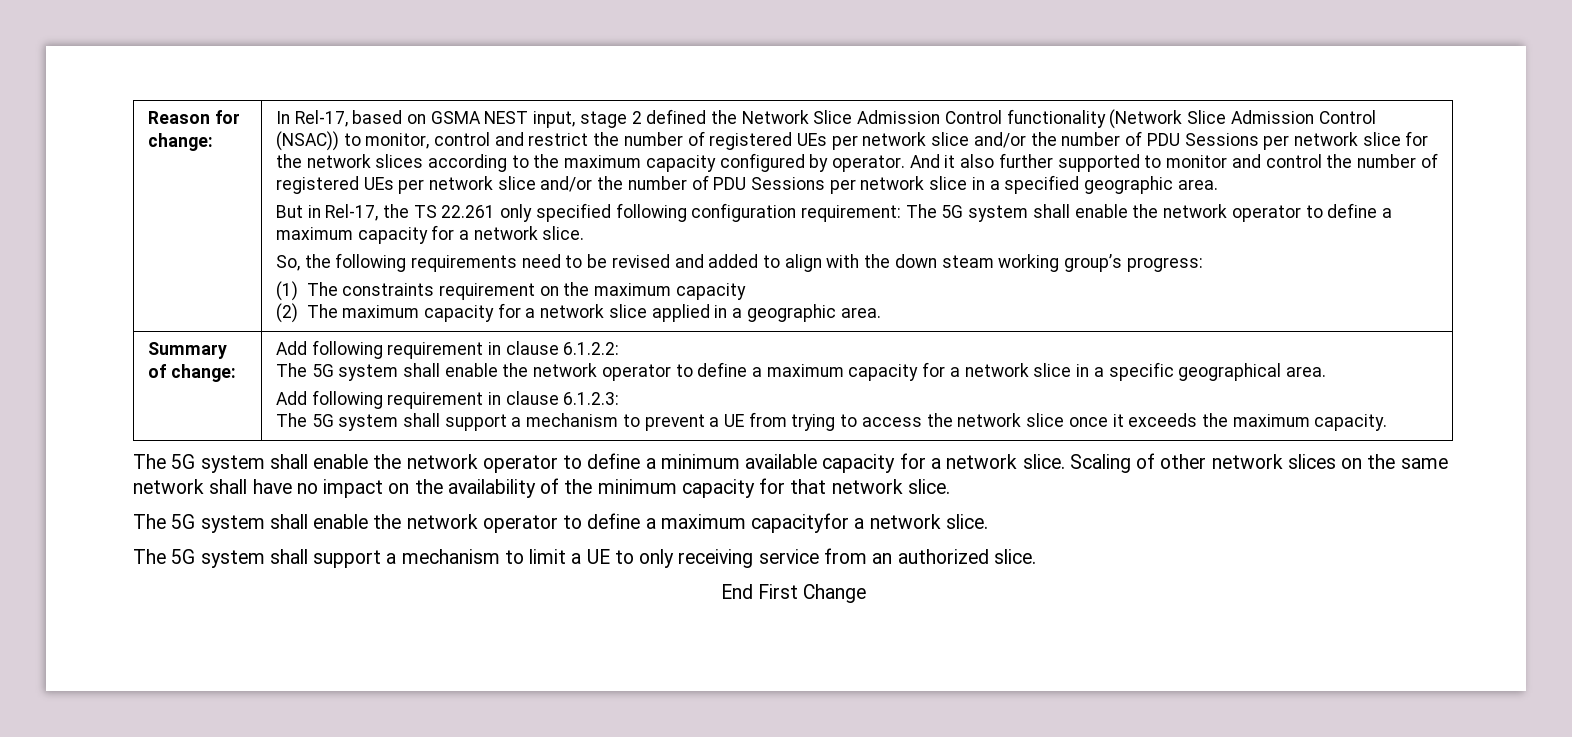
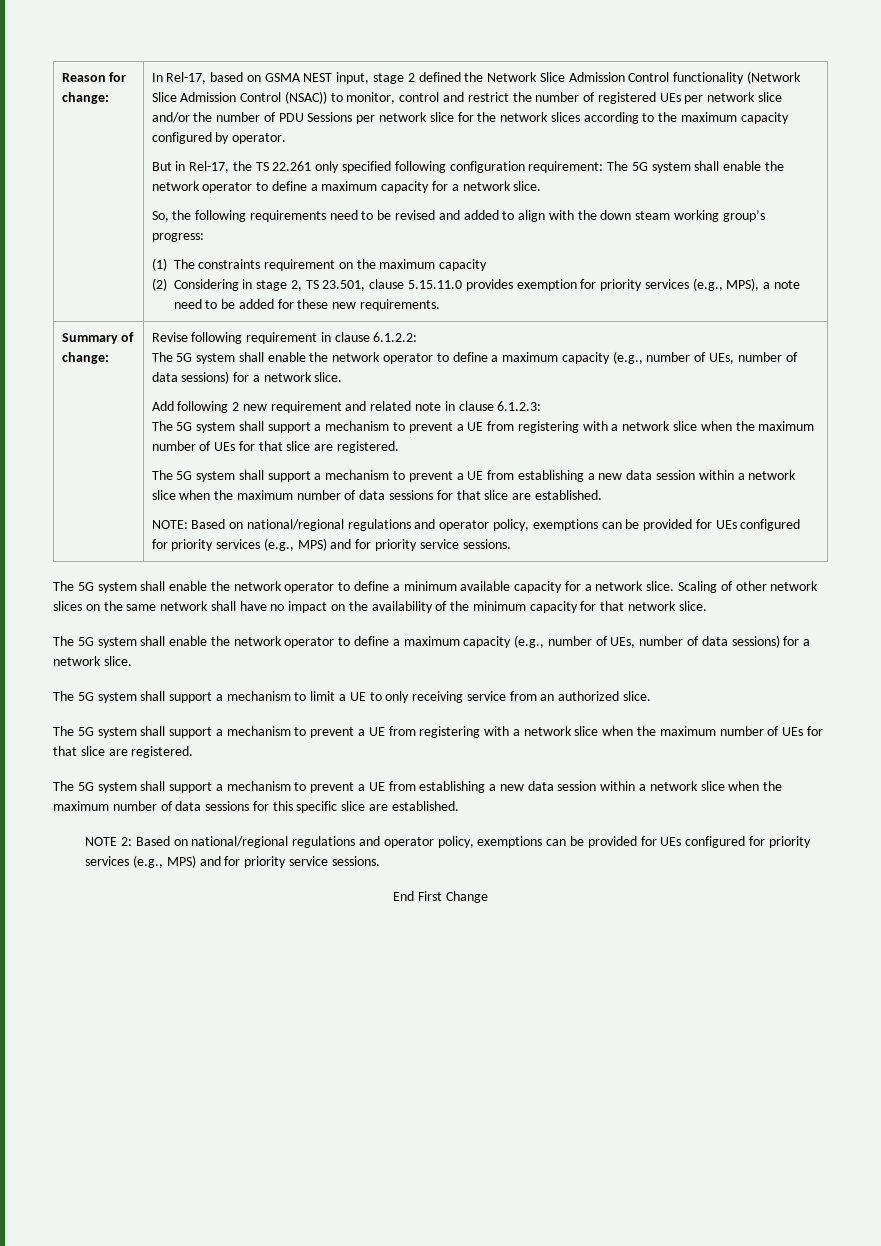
- And it also further supported to monitor and control the number of registered UEs per network slice and/or the number of PDU Sessions per network slice in a specified geographic area.
- (2) The maximum capacity for a network slice applied in a geographic area.
+ (2) Considering in stage 2, TS 23.501, clause 5.15.11.0 provides exemption for priority services (e.g., MPS), a note need to be added for these new requirements.
- Add following requirement in clause 6.1.2.2:
- The 5G system shall enable the network operator to define a maximum capacity for a network slice in a specific geographical area.
- Add following requirement in clause 6.1.2.3:
- The 5G system shall support a mechanism to prevent a UE from trying to access the network slice once it exceeds the maximum capacity.
+ Revise following requirement in clause 6.1.2.2:
+ The 5G system shall enable the network operator to define a maximum capacity (e.g., number of UEs, number of data sessions) for a network slice.
+ Add following 2 new requirement and related note in clause 6.1.2.3:
+ The 5G system shall support a mechanism to prevent a UE from registering with a network slice when the maximum number of UEs for that slice are registered.
+ The 5G system shall support a mechanism to prevent a UE from establishing a new data session within a network slice when the maximum number of data sessions for that slice are established.
+ NOTE: Based on national/regional regulations and operator policy, exemptions can be provided for UEs configured for priority services (e.g., MPS) and for priority service sessions.
  Scaling of other network slices on the same network shall have no impact on the availability of the minimum capacity for that network slice.
- The 5G system shall enable the network operator to define a maximum capacityfor a network slice.
+ The 5G system shall enable the network operator to define a maximum capacity (e.g., number of UEs, number of data sessions) for a network slice.
  The 5G system shall support a mechanism to limit a UE to only receiving service from an authorized slice.
+ The 5G system shall support a mechanism to prevent a UE from registering with a network slice when the maximum number of UEs for that slice are registered.
+ The 5G system shall support a mechanism to prevent a UE from establishing a new data session within a network slice when the maximum number of data sessions for this specific slice are established.
+ NOTE 2: Based on national/regional regulations and operator policy, exemptions can be provided for UEs configured for priority services (e.g., MPS) and for priority service sessions.

